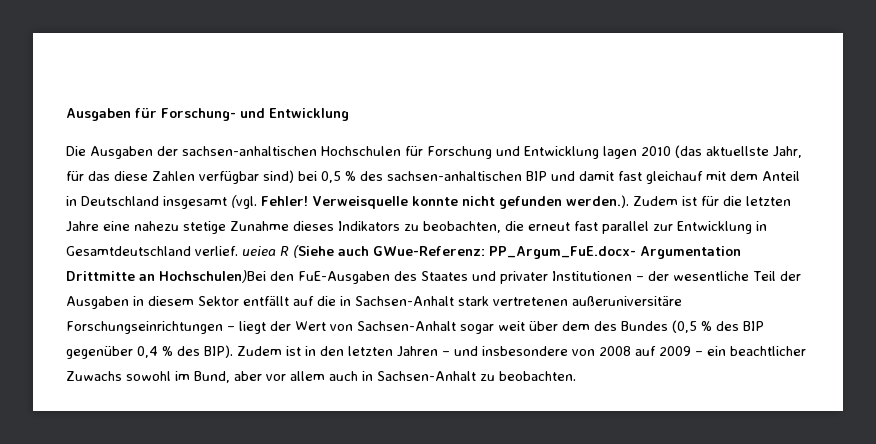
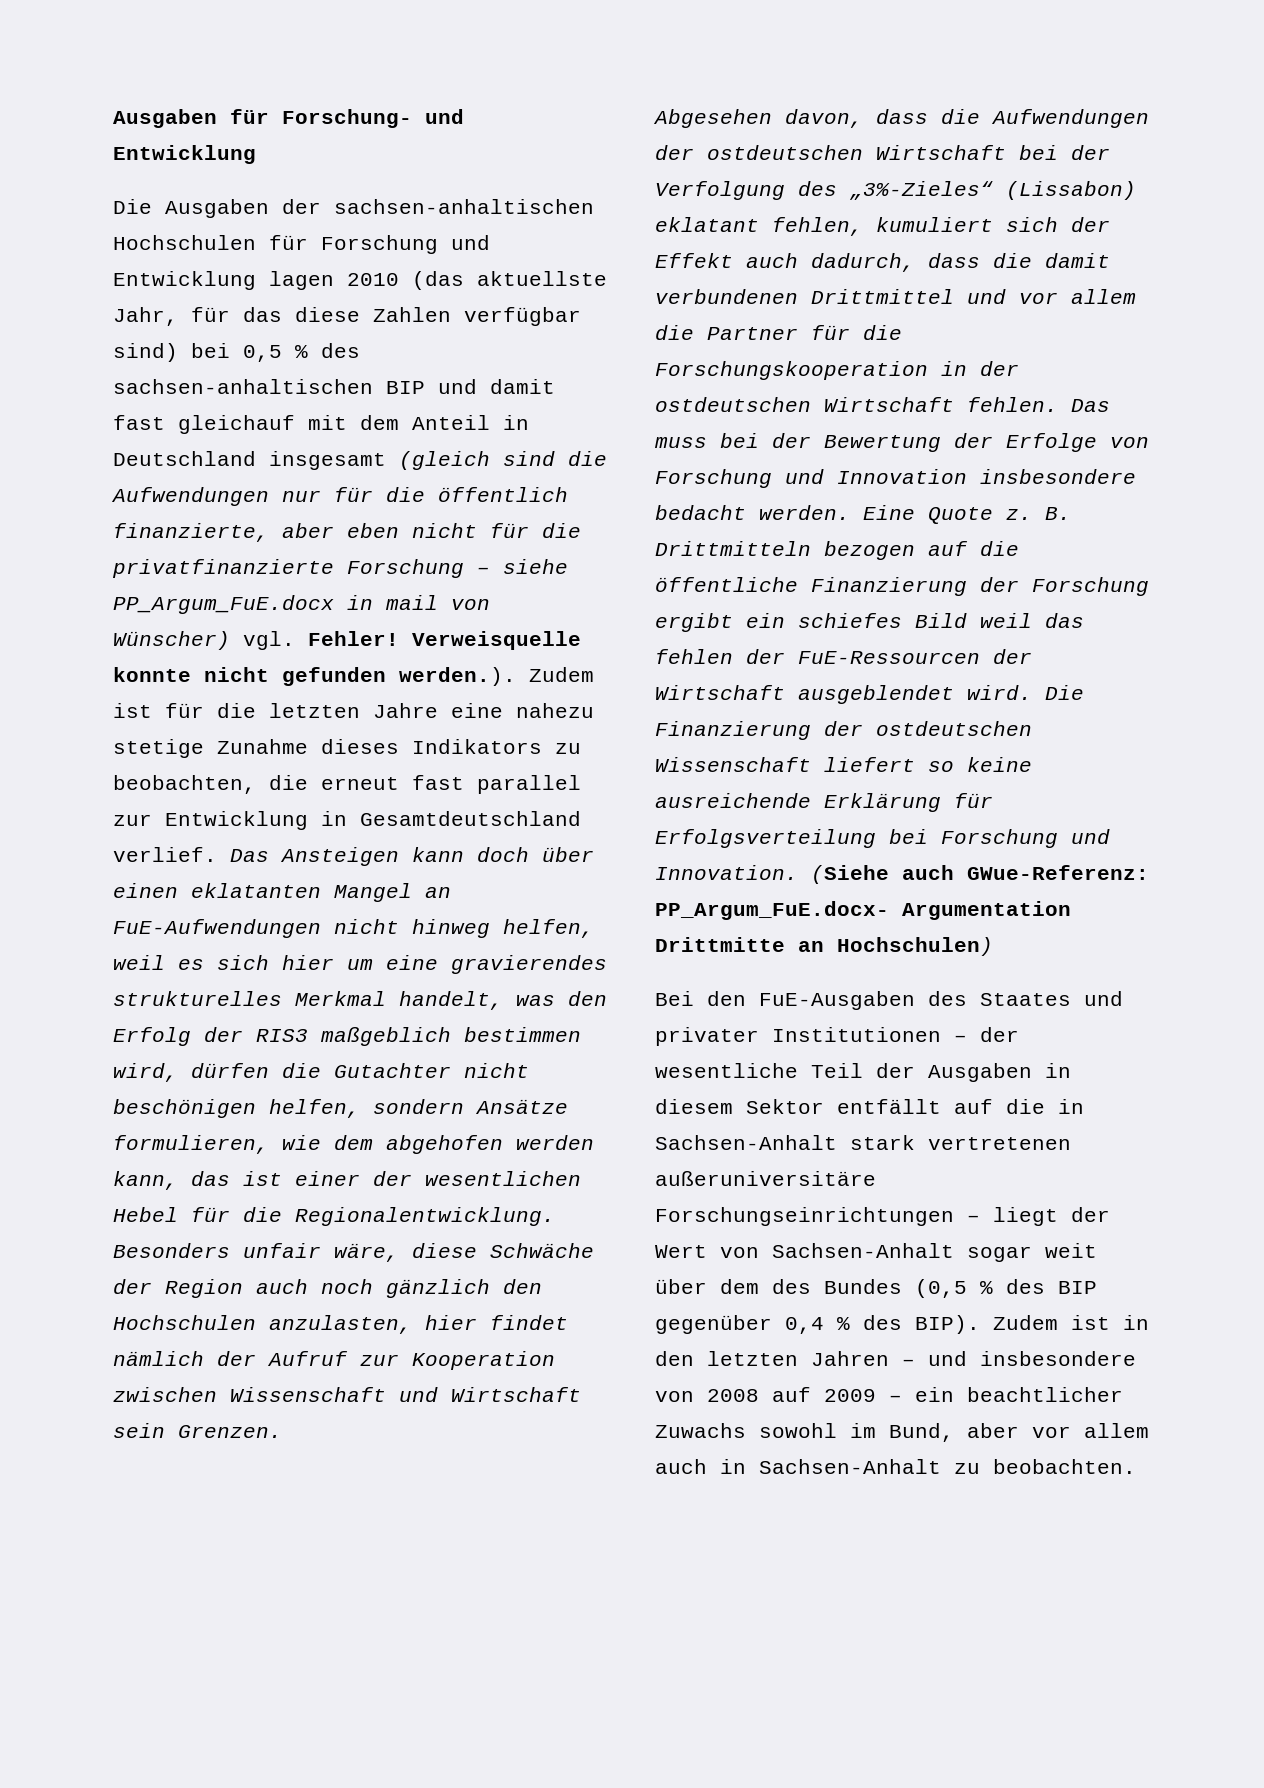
- Die Ausgaben der sachsen-anhaltischen Hochschulen für Forschung und Entwicklung lagen 2010 (das aktuellste Jahr, für das diese Zahlen verfügbar sind) bei 0,5 % des sachsen-anhaltischen BIP und damit fast gleichauf mit dem Anteil in Deutschland insgesamt (vgl. Fehler!
+ Die Ausgaben der sachsen-anhaltischen Hochschulen für Forschung und Entwicklung lagen 2010 (das aktuellste Jahr, für das diese Zahlen verfügbar sind) bei 0,5 % des sachsen-anhaltischen BIP und damit fast gleichauf mit dem Anteil in Deutschland insgesamt (gleich sind die Aufwendungen nur für die öffentlich finanzierte, aber eben nicht für die privatfinanzierte Forschung – siehe PP_Argum_FuE.docx in mail von Wünscher) vgl. Fehler!
- Verweisquelle konnte nicht gefunden werden.). Zudem ist für die letzten Jahre eine nahezu stetige Zunahme dieses Indikators zu beobachten, die erneut fast parallel zur Entwicklung in Gesamtdeutschland verlief. ueiea R (Siehe auch GWue-Referenz:
+ Verweisquelle konnte nicht gefunden werden.). Zudem ist für die letzten Jahre eine nahezu stetige Zunahme dieses Indikators zu beobachten, die erneut fast parallel zur Entwicklung in Gesamtdeutschland verlief. Das Ansteigen kann doch über einen eklatanten Mangel an FuE-Aufwendungen nicht hinweg helfen, weil es sich hier um eine gravierendes strukturelles Merkmal handelt, was den Erfolg der RIS3 maßgeblich bestimmen wird, dürfen die Gutachter nicht beschönigen helfen, sondern Ansätze formulieren, wie dem abgehofen werden kann, das ist einer der wesentlichen Hebel für die Regionalentwicklung. Besonders unfair wäre, diese Schwäche der Region auch noch gänzlich den Hochschulen anzulasten, hier findet nämlich der Aufruf zur Kooperation zwischen Wissenschaft und Wirtschaft sein Grenzen.
+ Abgesehen davon, dass die Aufwendungen der ostdeutschen Wirtschaft bei der Verfolgung des „3%-Zieles“ (Lissabon) eklatant fehlen, kumuliert sich der Effekt auch dadurch, dass die damit verbundenen Drittmittel und vor allem die Partner für die Forschungskooperation in der ostdeutschen Wirtschaft fehlen. Das muss bei der Bewertung der Erfolge von Forschung und Innovation insbesondere bedacht werden. Eine Quote z. B. Drittmitteln bezogen auf die öffentliche Finanzierung der Forschung ergibt ein schiefes Bild weil das fehlen der FuE-Ressourcen der Wirtschaft ausgeblendet wird. Die Finanzierung der ostdeutschen Wissenschaft liefert so keine ausreichende Erklärung für Erfolgsverteilung bei Forschung und Innovation. (Siehe auch GWue-Referenz:
- PP_Argum_FuE.docx- Argumentation Drittmitte an Hochschulen)Bei den FuE-Ausgaben des Staates und privater Institutionen – der wesentliche Teil der Ausgaben in diesem Sektor entfällt auf die in Sachsen-Anhalt stark vertretenen außeruniversitäre Forschungseinrichtungen – liegt der Wert von Sachsen-Anhalt sogar weit über dem des Bundes (0,5 % des BIP gegenüber 0,4 % des BIP).
+ PP_Argum_FuE.docx- Argumentation Drittmitte an Hochschulen)
+ Bei den FuE-Ausgaben des Staates und privater Institutionen – der wesentliche Teil der Ausgaben in diesem Sektor entfällt auf die in Sachsen-Anhalt stark vertretenen außeruniversitäre Forschungseinrichtungen – liegt der Wert von Sachsen-Anhalt sogar weit über dem des Bundes (0,5 % des BIP gegenüber 0,4 % des BIP).

